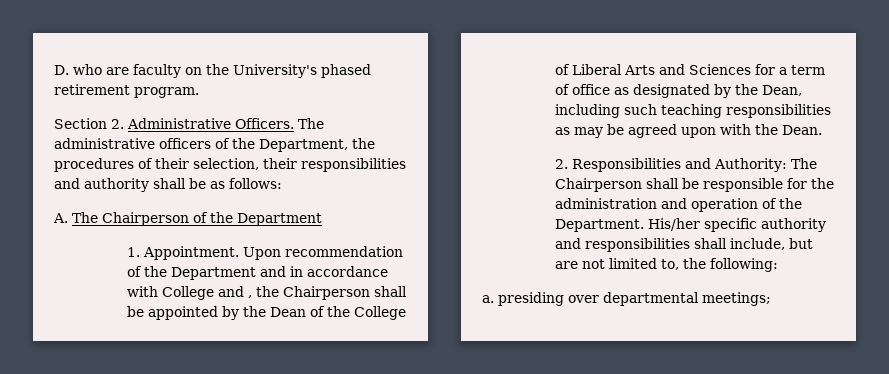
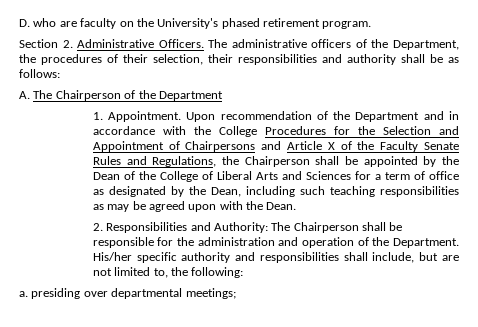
- Upon recommendation of the Department and in accordance with College and , the Chairperson shall be appointed by the Dean of the College of Liberal Arts and Sciences for a term of office as designated by the Dean, including such teaching responsibilities as may be agreed upon with the Dean.
+ Upon recommendation of the Department and in accordance with the College Procedures for the Selection and Appointment of Chairpersons and Article X of the Faculty Senate Rules and Regulations, the Chairperson shall be appointed by the Dean of the College of Liberal Arts and Sciences for a term of office as designated by the Dean, including such teaching responsibilities as may be agreed upon with the Dean.

